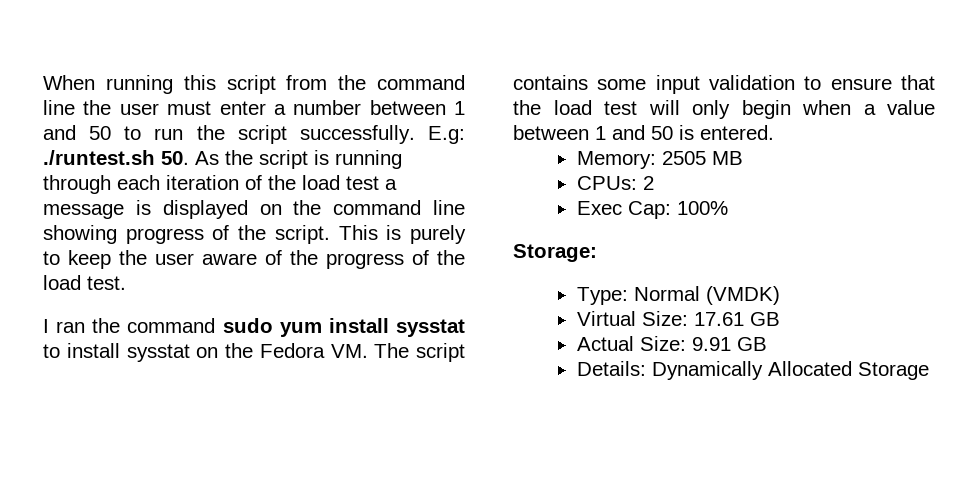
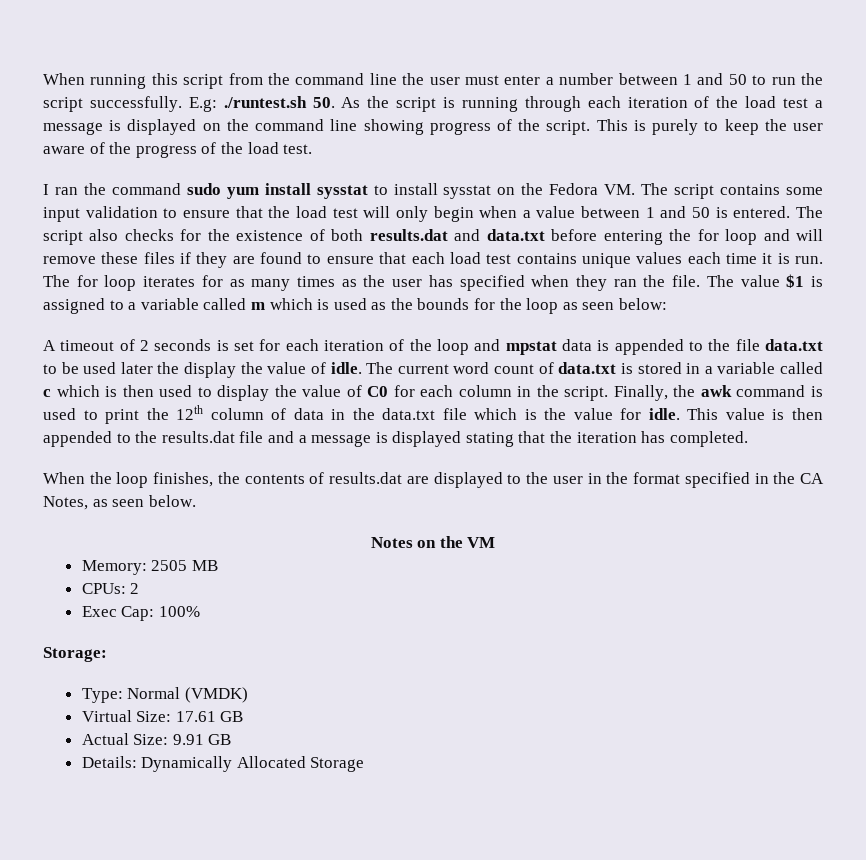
+ The script also checks for the existence of both results.dat and data.txt before entering the for loop and will remove these files if they are found to ensure that each load test contains unique values each time it is run. The for loop iterates for as many times as the user has specified when they ran the file. The value $1 is assigned to a variable called m which is used as the bounds for the loop as seen below:
+ A timeout of 2 seconds is set for each iteration of the loop and mpstat data is appended to the file data.txt to be used later the display the value of idle. The current word count of data.txt is stored in a variable called c which is then used to display the value of C0 for each column in the script. Finally, the awk command is used to print the 12th column of data in the data.txt file which is the value for idle. This value is then appended to the results.dat file and a message is displayed stating that the iteration has completed.
+ When the loop finishes, the contents of results.dat are displayed to the user in the format specified in the CA Notes, as seen below.
+ Notes on the VM

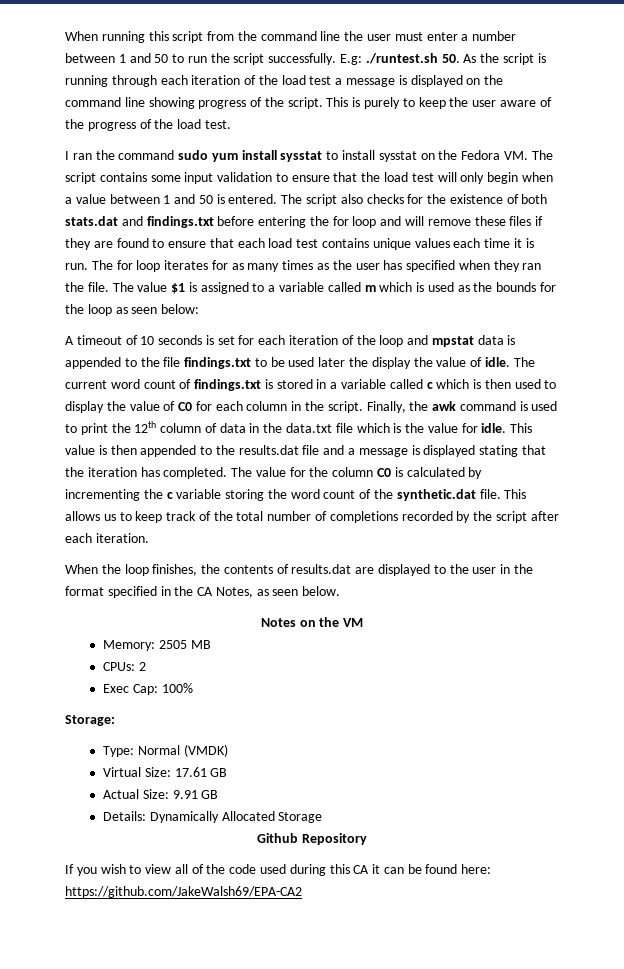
- The script also checks for the existence of both results.dat and data.txt before entering the for loop and will remove these files if they are found to ensure that each load test contains unique values each time it is run.
+ The script also checks for the existence of both stats.dat and findings.txt before entering the for loop and will remove these files if they are found to ensure that each load test contains unique values each time it is run.
- A timeout of 2 seconds is set for each iteration of the loop and mpstat data is appended to the file data.txt to be used later the display the value of idle.
+ A timeout of 10 seconds is set for each iteration of the loop and mpstat data is appended to the file findings.txt to be used later the display the value of idle.
- The current word count of data.txt is stored in a variable called c which is then used to display the value of C0 for each column in the script.
+ The current word count of findings.txt is stored in a variable called c which is then used to display the value of C0 for each column in the script.
+ The value for the column C0 is calculated by incrementing the c variable storing the word count of the synthetic.dat file. This allows us to keep track of the total number of completions recorded by the script after each iteration.
+ Github Repository
+ If you wish to view all of the code used during this CA it can be found here: https://github.com/JakeWalsh69/EPA-CA2

